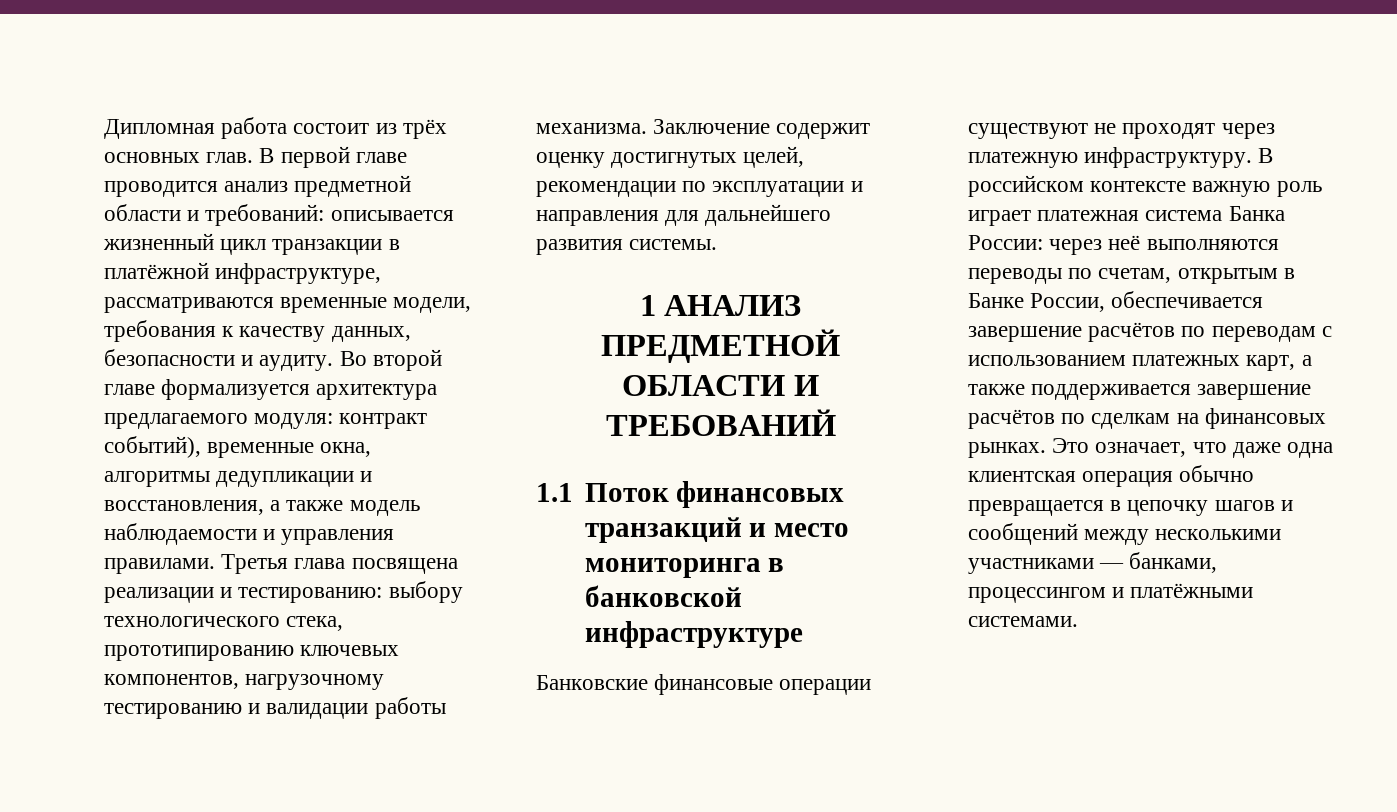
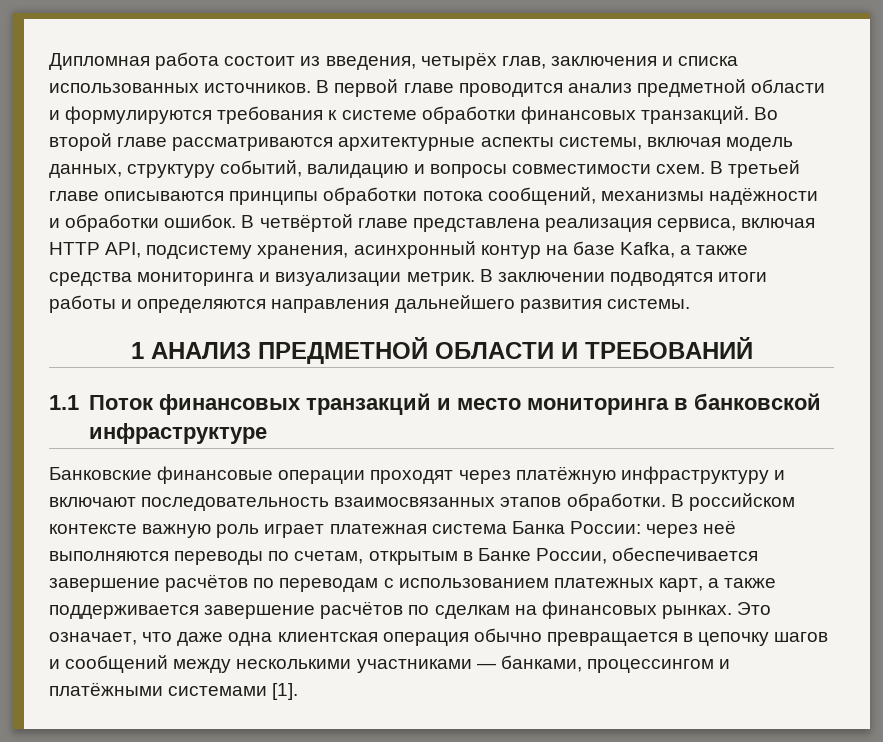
- Дипломная работа состоит из трёх основных глав.
+ Дипломная работа состоит из введения, четырёх глав, заключения и списка использованных источников.
- В первой главе проводится анализ предметной области и требований: описывается жизненный цикл транзакции в платёжной инфраструктуре, рассматриваются временные модели, требования к качеству данных, безопасности и аудиту. Во второй главе формализуется архитектура предлагаемого модуля: контракт событий), временные окна, алгоритмы дедупликации и восстановления, а также модель наблюдаемости и управления правилами. Третья глава посвящена реализации и тестированию: выбору технологического стека, прототипированию ключевых компонентов, нагрузочному тестированию и валидации работы механизма. Заключение содержит оценку достигнутых целей, рекомендации по эксплуатации и направления для дальнейшего развития системы.
+ В первой главе проводится анализ предметной области и формулируются требования к системе обработки финансовых транзакций. Во второй главе рассматриваются архитектурные аспекты системы, включая модель данных, структуру событий, валидацию и вопросы совместимости схем. В третьей главе описываются принципы обработки потока сообщений, механизмы надёжности и обработки ошибок. В четвёртой главе представлена реализация сервиса, включая HTTP API, подсистему хранения, асинхронный контур на базе Kafka, а также средства мониторинга и визуализации метрик. В заключении подводятся итоги работы и определяются направления дальнейшего развития системы.
- Банковские финансовые операции существуют не проходят через платежную инфраструктуру.
+ Банковские финансовые операции проходят через платёжную инфраструктуру и включают последовательность взаимосвязанных этапов обработки.
- Это означает, что даже одна клиентская операция обычно превращается в цепочку шагов и сообщений между несколькими участниками — банками, процессингом и платёжными системами.
+ Это означает, что даже одна клиентская операция обычно превращается в цепочку шагов и сообщений между несколькими участниками — банками, процессингом и платёжными системами [1].

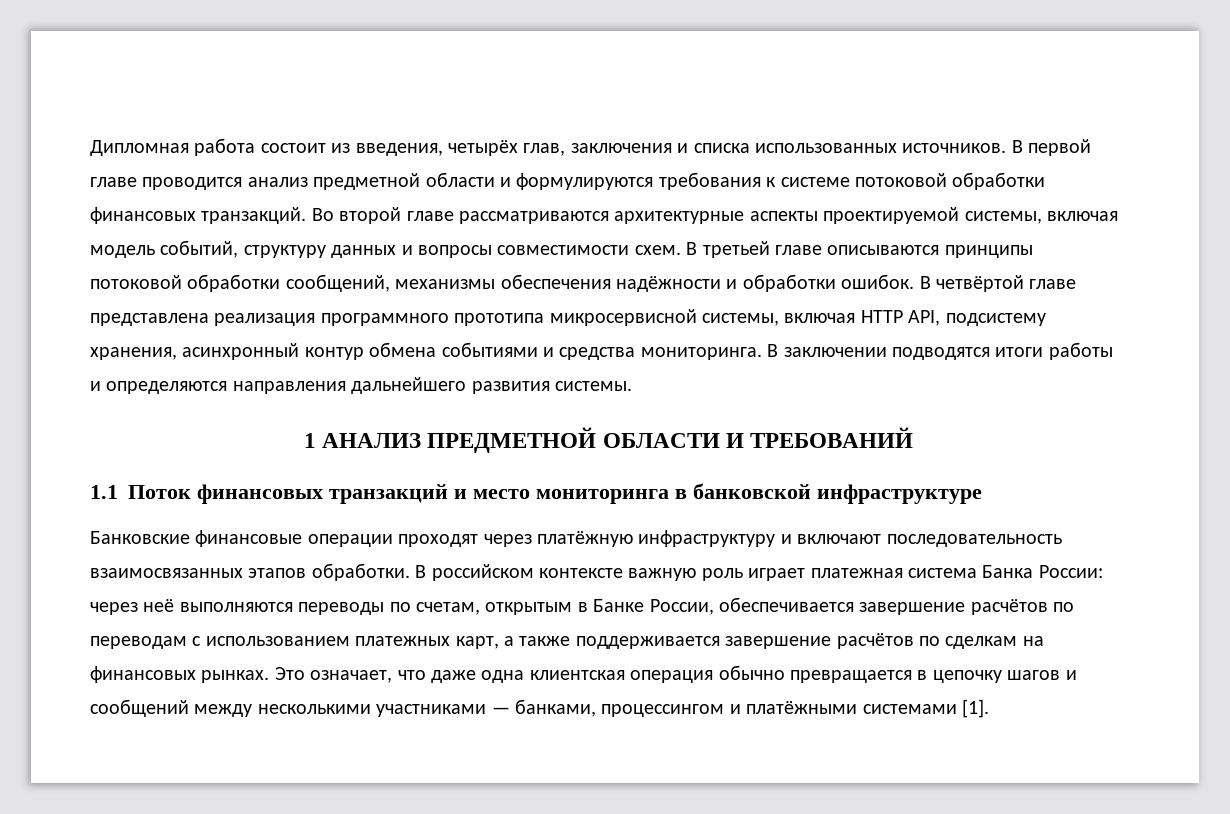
- В первой главе проводится анализ предметной области и формулируются требования к системе обработки финансовых транзакций.
+ В первой главе проводится анализ предметной области и формулируются требования к системе потоковой обработки финансовых транзакций.
- Во второй главе рассматриваются архитектурные аспекты системы, включая модель данных, структуру событий, валидацию и вопросы совместимости схем.
+ Во второй главе рассматриваются архитектурные аспекты проектируемой системы, включая модель событий, структуру данных и вопросы совместимости схем.
- В третьей главе описываются принципы обработки потока сообщений, механизмы надёжности и обработки ошибок.
+ В третьей главе описываются принципы потоковой обработки сообщений, механизмы обеспечения надёжности и обработки ошибок.
- В четвёртой главе представлена реализация сервиса, включая HTTP API, подсистему хранения, асинхронный контур на базе Kafka, а также средства мониторинга и визуализации метрик.
+ В четвёртой главе представлена реализация программного прототипа микросервисной системы, включая HTTP API, подсистему хранения, асинхронный контур обмена событиями и средства мониторинга.

